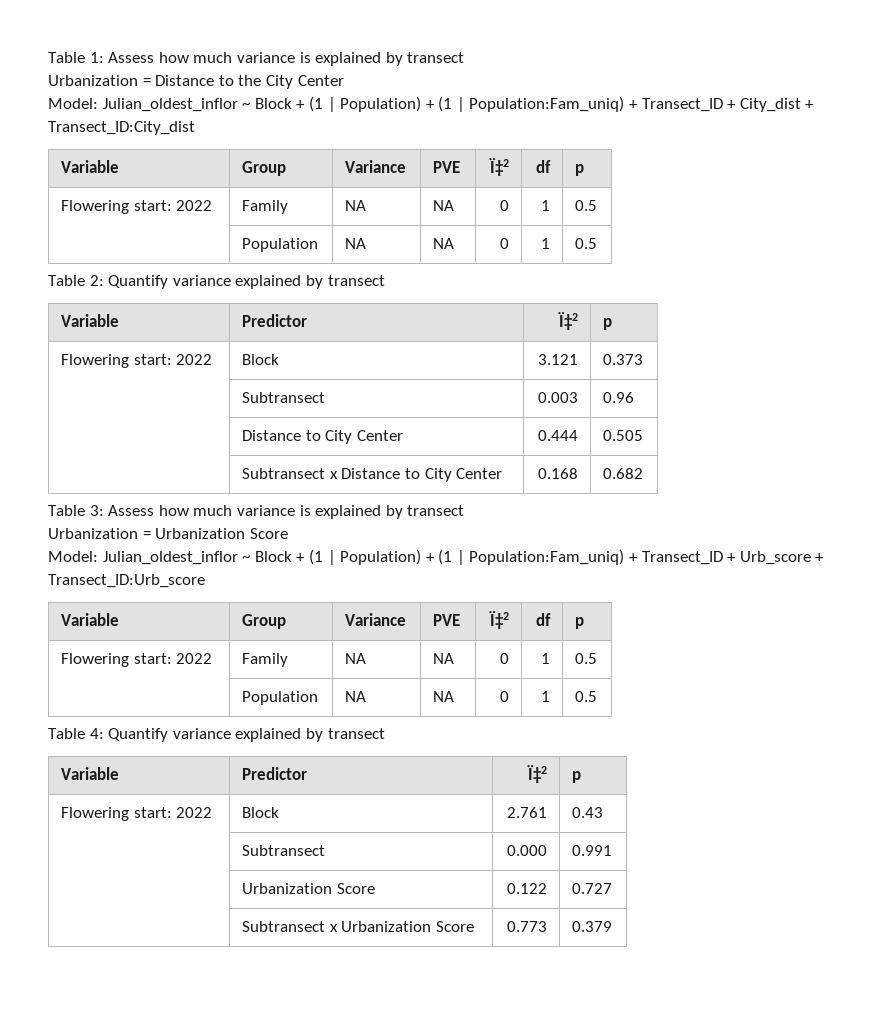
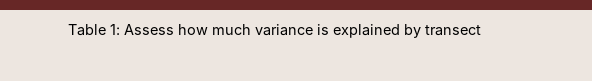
- Urbanization = Distance to the City Center
- Model: Julian_oldest_inflor ~ Block + (1 | Population) + (1 | Population:Fam_uniq) + Transect_ID + City_dist + Transect_ID:City_dist
- Variable | Group | Variance | PVE | Ï‡2 | df | p
- Flowering start: 2022 | Family | NA | NA | 0 | 1 | 0.5
- | Population | NA | NA | 0 | 1 | 0.5
- Table 2: Quantify variance explained by transect
- Variable | Predictor | Ï‡2 | p
- Flowering start: 2022 | Block | 3.121 | 0.373
- | Subtransect | 0.003 | 0.96
- | Distance to City Center | 0.444 | 0.505
- | Subtransect x Distance to City Center | 0.168 | 0.682
- Table 3: Assess how much variance is explained by transect
- Urbanization = Urbanization Score
- Model: Julian_oldest_inflor ~ Block + (1 | Population) + (1 | Population:Fam_uniq) + Transect_ID + Urb_score + Transect_ID:Urb_score
- Variable | Group | Variance | PVE | Ï‡2 | df | p
- Flowering start: 2022 | Family | NA | NA | 0 | 1 | 0.5
- | Population | NA | NA | 0 | 1 | 0.5
- Table 4: Quantify variance explained by transect
- Variable | Predictor | Ï‡2 | p
- Flowering start: 2022 | Block | 2.761 | 0.43
- | Subtransect | 0.000 | 0.991
- | Urbanization Score | 0.122 | 0.727
- | Subtransect x Urbanization Score | 0.773 | 0.379

